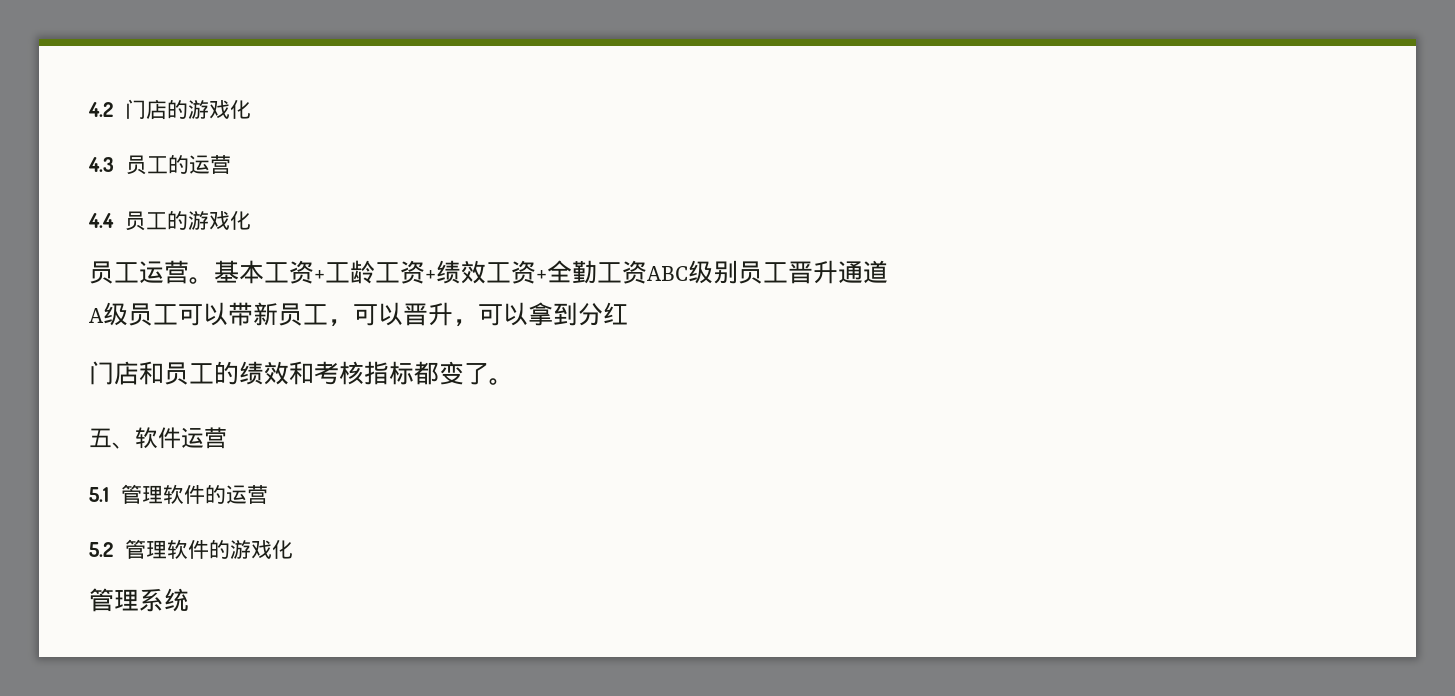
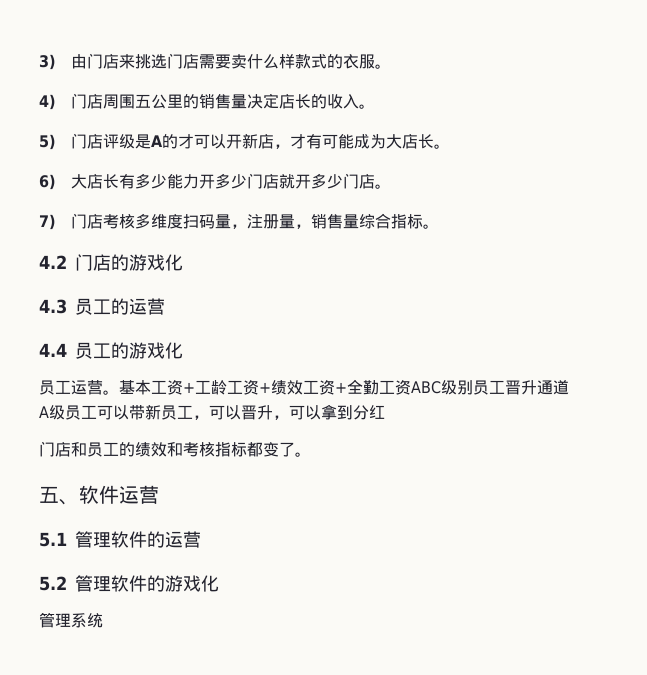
+ 3)由门店来挑选门店需要卖什么样款式的衣服。
+ 4)门店周围五公里的销售量决定店长的收入。
+ 5)门店评级是A的才可以开新店，才有可能成为大店长。
+ 6)大店长有多少能力开多少门店就开多少门店。
+ 7)门店考核多维度扫码量，注册量，销售量综合指标。

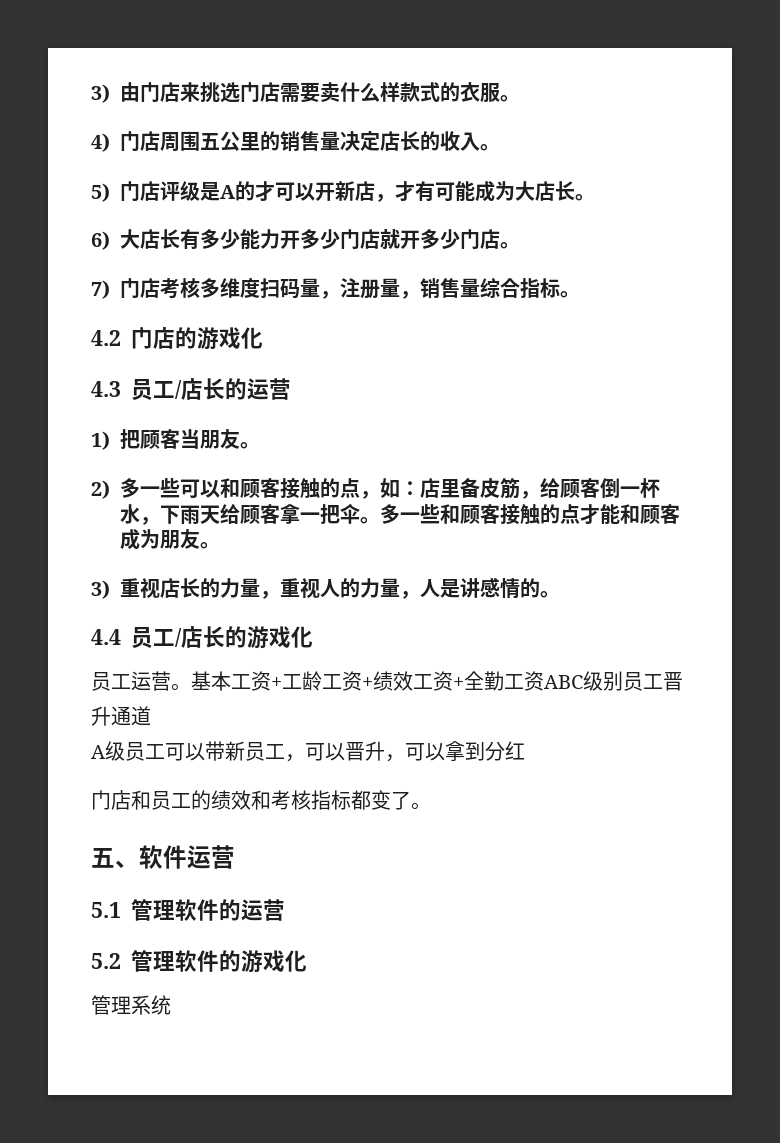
- 4.3员工的运营
- 4.4员工的游戏化
+ 4.3员工/店长的运营
+ 1)把顾客当朋友。
+ 2)多一些可以和顾客接触的点，如：店里备皮筋，给顾客倒一杯水，下雨天给顾客拿一把伞。多一些和顾客接触的点才能和顾客成为朋友。
+ 3)重视店长的力量，重视人的力量，人是讲感情的。
+ 4.4员工/店长的游戏化

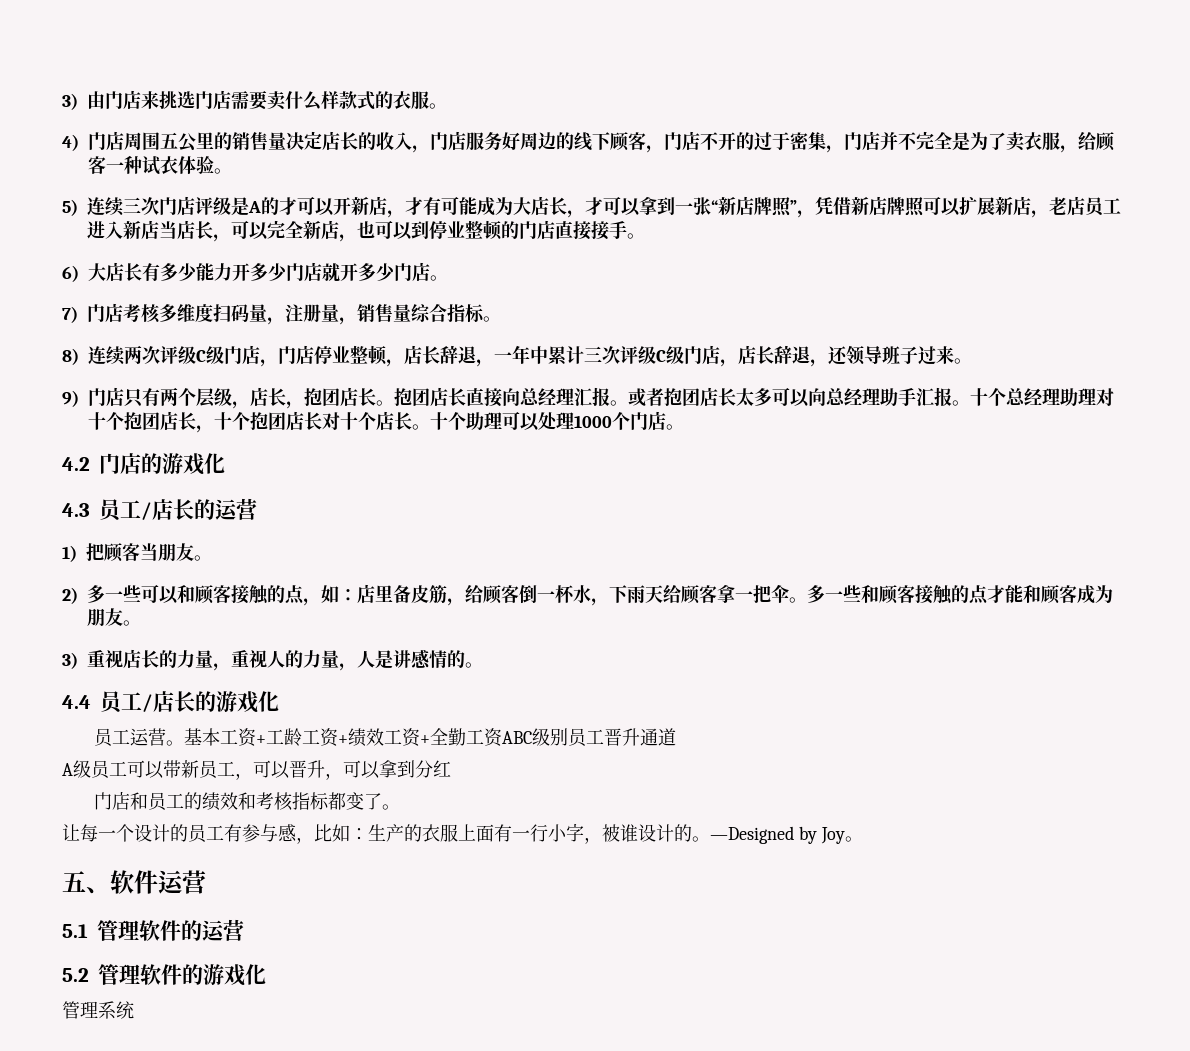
- 4)门店周围五公里的销售量决定店长的收入。
+ 4)门店周围五公里的销售量决定店长的收入，门店服务好周边的线下顾客，门店不开的过于密集，门店并不完全是为了卖衣服，给顾客一种试衣体验。
- 5)门店评级是A的才可以开新店，才有可能成为大店长。
+ 5)连续三次门店评级是A的才可以开新店，才有可能成为大店长，才可以拿到一张“新店牌照”，凭借新店牌照可以扩展新店，老店员工进入新店当店长，可以完全新店，也可以到停业整顿的门店直接接手。
+ 8)连续两次评级C级门店，门店停业整顿，店长辞退，一年中累计三次评级C级门店，店长辞退，还领导班子过来。
+ 9)门店只有两个层级，店长，抱团店长。抱团店长直接向总经理汇报。或者抱团店长太多可以向总经理助手汇报。十个总经理助理对十个抱团店长，十个抱团店长对十个店长。十个助理可以处理1000个门店。
+ 让每一个设计的员工有参与感，比如：生产的衣服上面有一行小字，被谁设计的。—Designed by Joy。

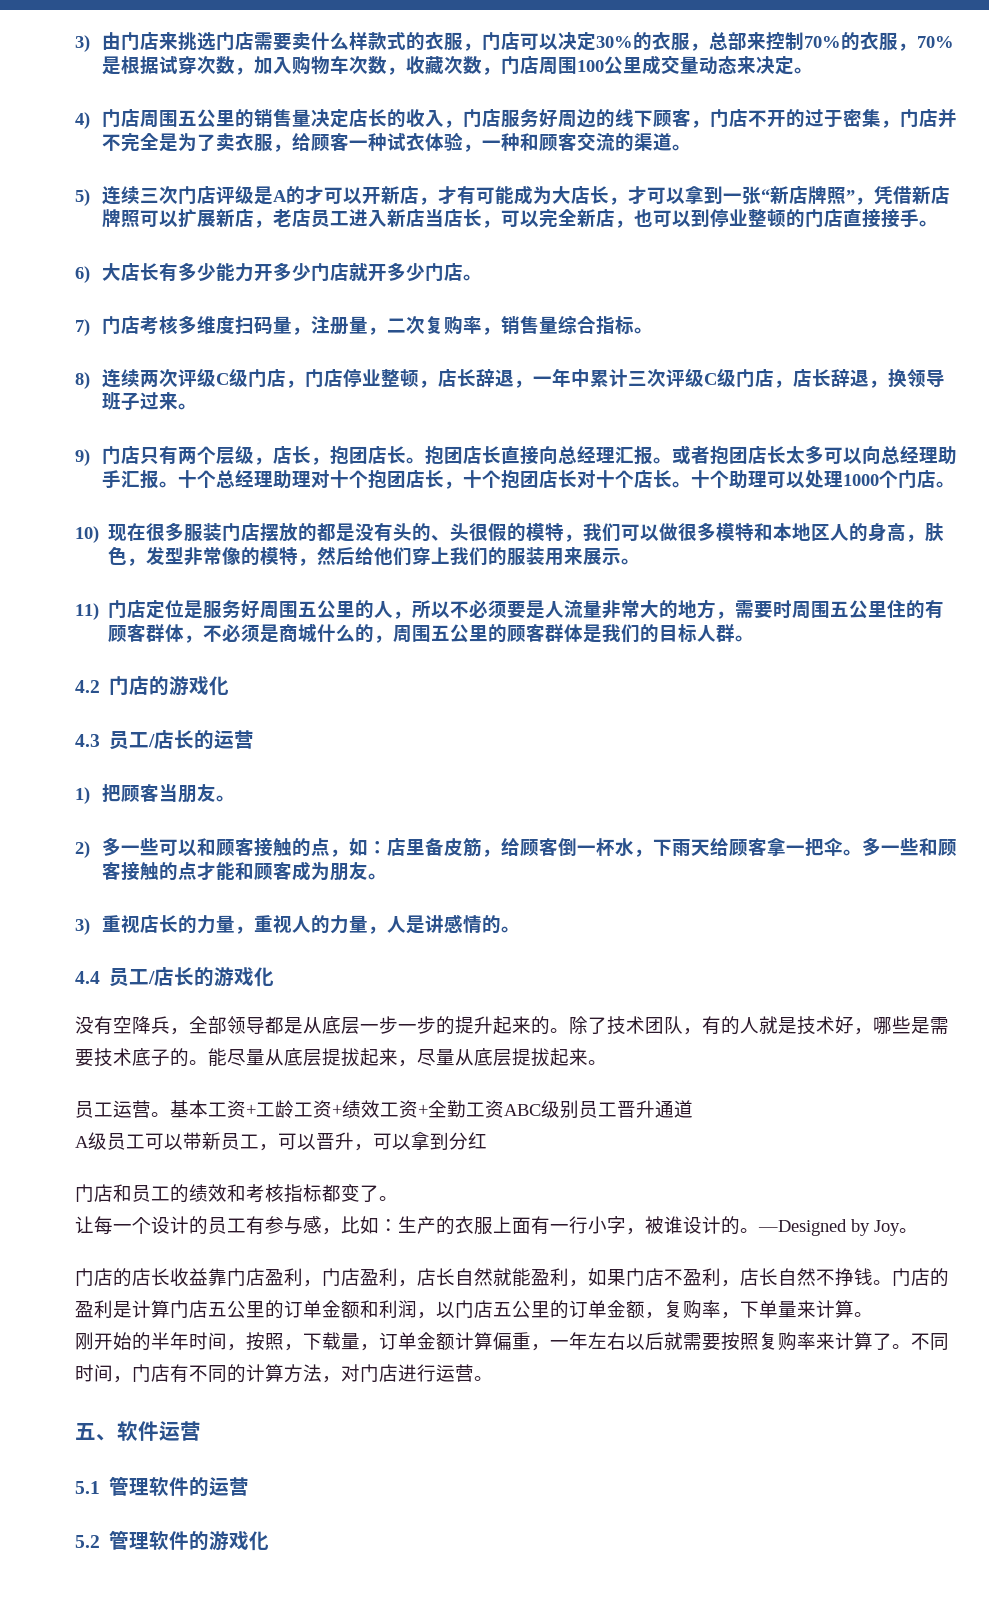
- 3)由门店来挑选门店需要卖什么样款式的衣服。
+ 3)由门店来挑选门店需要卖什么样款式的衣服，门店可以决定30%的衣服，总部来控制70%的衣服，70%是根据试穿次数，加入购物车次数，收藏次数，门店周围100公里成交量动态来决定。
- 4)门店周围五公里的销售量决定店长的收入，门店服务好周边的线下顾客，门店不开的过于密集，门店并不完全是为了卖衣服，给顾客一种试衣体验。
+ 4)门店周围五公里的销售量决定店长的收入，门店服务好周边的线下顾客，门店不开的过于密集，门店并不完全是为了卖衣服，给顾客一种试衣体验，一种和顾客交流的渠道。
- 7)门店考核多维度扫码量，注册量，销售量综合指标。
+ 7)门店考核多维度扫码量，注册量，二次复购率，销售量综合指标。
- 8)连续两次评级C级门店，门店停业整顿，店长辞退，一年中累计三次评级C级门店，店长辞退，还领导班子过来。
+ 8)连续两次评级C级门店，门店停业整顿，店长辞退，一年中累计三次评级C级门店，店长辞退，换领导班子过来。
+ 10)现在很多服装门店摆放的都是没有头的、头很假的模特，我们可以做很多模特和本地区人的身高，肤色，发型非常像的模特，然后给他们穿上我们的服装用来展示。
+ 11)门店定位是服务好周围五公里的人，所以不必须要是人流量非常大的地方，需要时周围五公里住的有顾客群体，不必须是商城什么的，周围五公里的顾客群体是我们的目标人群。
+ 没有空降兵，全部领导都是从底层一步一步的提升起来的。除了技术团队，有的人就是技术好，哪些是需要技术底子的。能尽量从底层提拔起来，尽量从底层提拔起来。
+ 门店的店长收益靠门店盈利，门店盈利，店长自然就能盈利，如果门店不盈利，店长自然不挣钱。门店的盈利是计算门店五公里的订单金额和利润，以门店五公里的订单金额，复购率，下单量来计算。
+ 刚开始的半年时间，按照，下载量，订单金额计算偏重，一年左右以后就需要按照复购率来计算了。不同时间，门店有不同的计算方法，对门店进行运营。
- 管理系统

